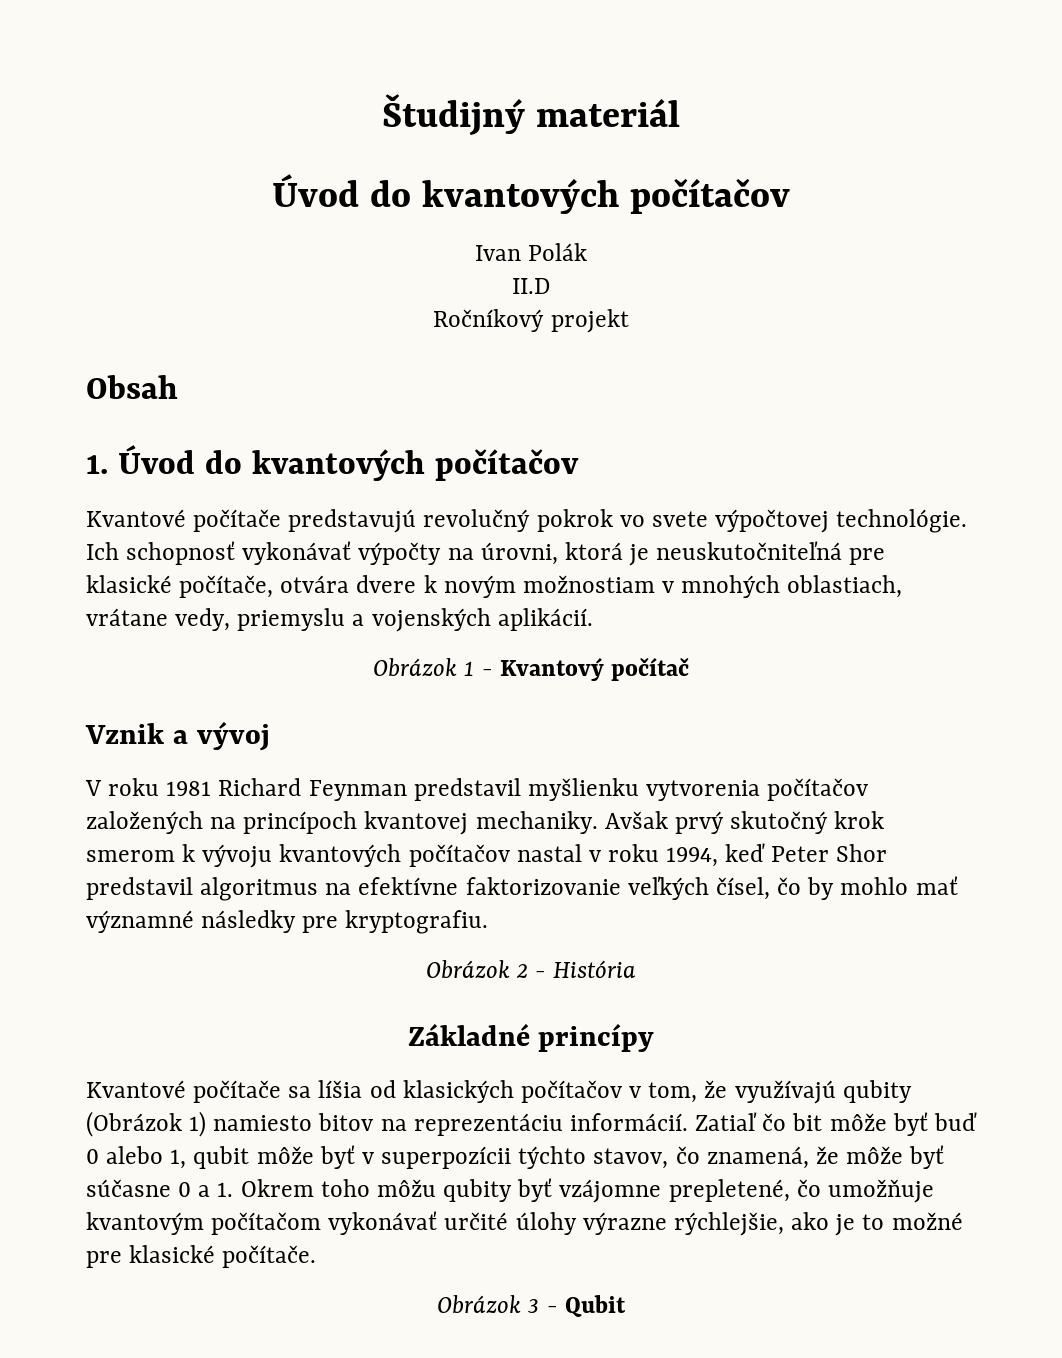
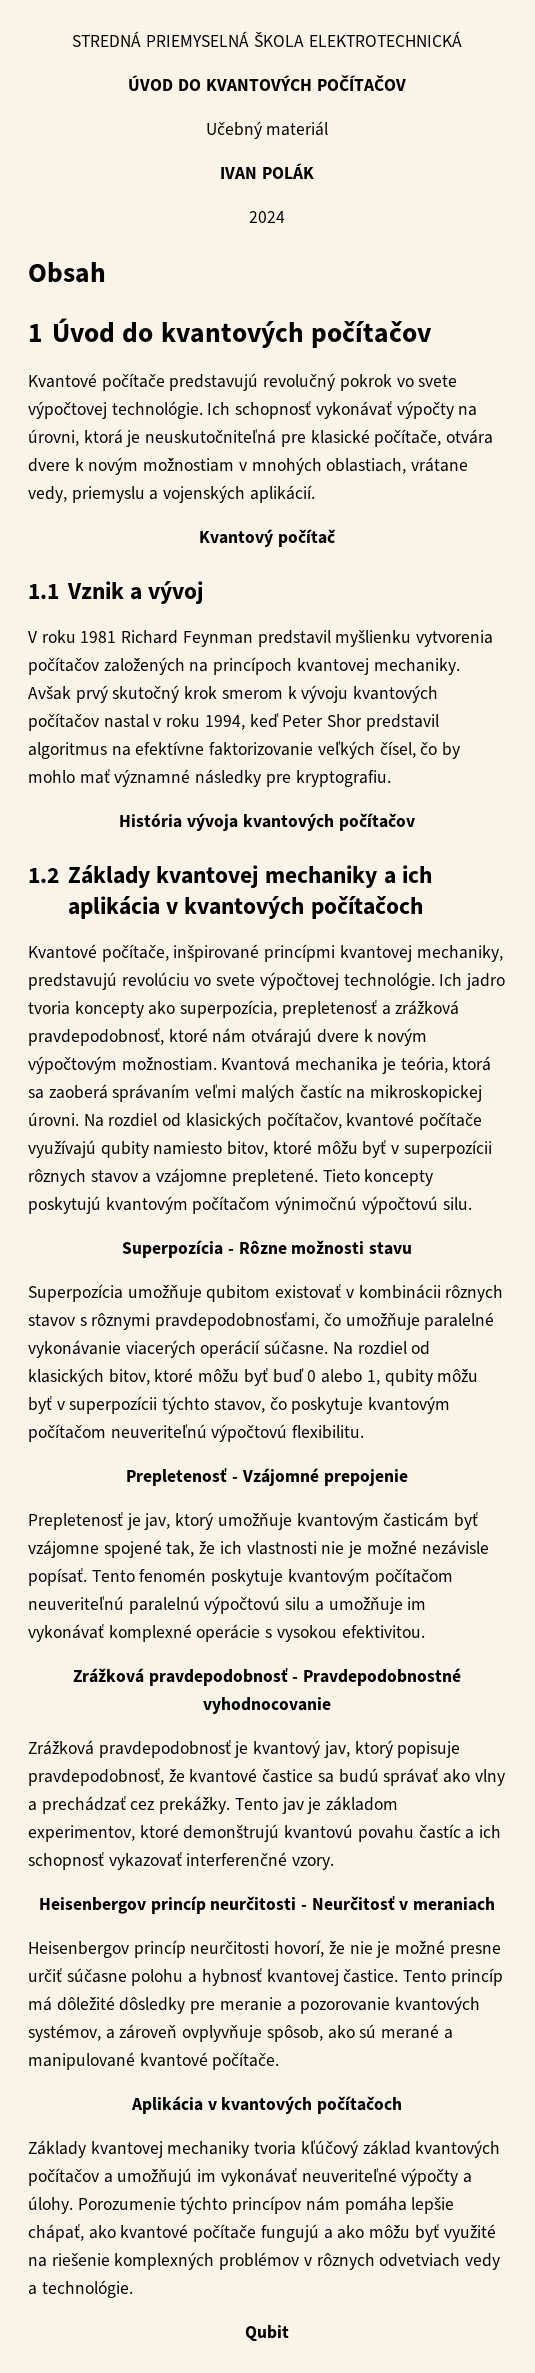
- Študijný materiál
- Úvod do kvantových počítačov
- Ivan Polák
- II.D
- Ročníkový projekt
+ STREDNÁ PRIEMYSELNÁ ŠKOLA ELEKTROTECHNICKÁ
+ ÚVOD DO KVANTOVÝCH POČÍTAČOV
+ Učebný materiál
+ IVAN POLÁK
+ 2024
- 1. Úvod do kvantových počítačov
+ 1 Úvod do kvantových počítačov
- Obrázok 1 - Kvantový počítač
+ Kvantový počítač
- Vznik a vývoj
+ 1.1 Vznik a vývoj
- Obrázok 2 - História
- Základné princípy
- Kvantové počítače sa líšia od klasických počítačov v tom, že využívajú qubity (Obrázok 1) namiesto bitov na reprezentáciu informácií. Zatiaľ čo bit môže byť buď 0 alebo 1, qubit môže byť v superpozícii týchto stavov, čo znamená, že môže byť súčasne 0 a 1. Okrem toho môžu qubity byť vzájomne prepletené, čo umožňuje kvantovým počítačom vykonávať určité úlohy výrazne rýchlejšie, ako je to možné pre klasické počítače.
- Obrázok 3 - Qubit
+ História vývoja kvantových počítačov
+ 1.2 Základy kvantovej mechaniky a ich aplikácia v kvantových počítačoch
+ Kvantové počítače, inšpirované princípmi kvantovej mechaniky, predstavujú revolúciu vo svete výpočtovej technológie. Ich jadro tvoria koncepty ako superpozícia, prepletenosť a zrážková pravdepodobnosť, ktoré nám otvárajú dvere k novým výpočtovým možnostiam. Kvantová mechanika je teória, ktorá sa zaoberá správaním veľmi malých častíc na mikroskopickej úrovni. Na rozdiel od klasických počítačov, kvantové počítače využívajú qubity namiesto bitov, ktoré môžu byť v superpozícii rôznych stavov a vzájomne prepletené. Tieto koncepty poskytujú kvantovým počítačom výnimočnú výpočtovú silu.
+ Superpozícia - Rôzne možnosti stavu
+ Superpozícia umožňuje qubitom existovať v kombinácii rôznych stavov s rôznymi pravdepodobnosťami, čo umožňuje paralelné vykonávanie viacerých operácií súčasne. Na rozdiel od klasických bitov, ktoré môžu byť buď 0 alebo 1, qubity môžu byť v superpozícii týchto stavov, čo poskytuje kvantovým počítačom neuveriteľnú výpočtovú flexibilitu.
+ Prepletenosť - Vzájomné prepojenie
+ Prepletenosť je jav, ktorý umožňuje kvantovým časticám byť vzájomne spojené tak, že ich vlastnosti nie je možné nezávisle popísať. Tento fenomén poskytuje kvantovým počítačom neuveriteľnú paralelnú výpočtovú silu a umožňuje im vykonávať komplexné operácie s vysokou efektivitou.
+ Zrážková pravdepodobnosť - Pravdepodobnostné vyhodnocovanie
+ Zrážková pravdepodobnosť je kvantový jav, ktorý popisuje pravdepodobnosť, že kvantové častice sa budú správať ako vlny a prechádzať cez prekážky. Tento jav je základom experimentov, ktoré demonštrujú kvantovú povahu častíc a ich schopnosť vykazovať interferenčné vzory.
+ Heisenbergov princíp neurčitosti - Neurčitosť v meraniach
+ Heisenbergov princíp neurčitosti hovorí, že nie je možné presne určiť súčasne polohu a hybnosť kvantovej častice. Tento princíp má dôležité dôsledky pre meranie a pozorovanie kvantových systémov, a zároveň ovplyvňuje spôsob, ako sú merané a manipulované kvantové počítače.
+ Aplikácia v kvantových počítačoch
+ Základy kvantovej mechaniky tvoria kľúčový základ kvantových počítačov a umožňujú im vykonávať neuveriteľné výpočty a úlohy. Porozumenie týchto princípov nám pomáha lepšie chápať, ako kvantové počítače fungujú a ako môžu byť využité na riešenie komplexných problémov v rôznych odvetviach vedy a technológie.
+ Qubit

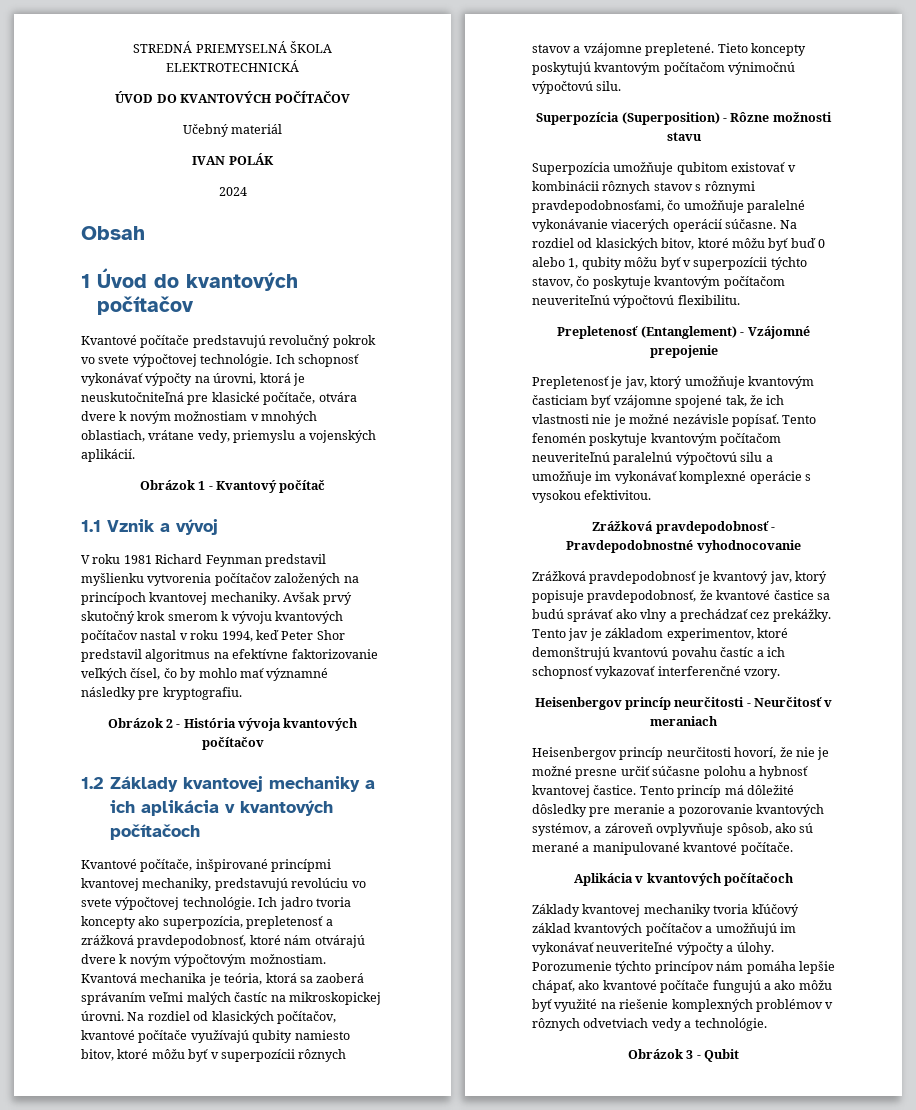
- Kvantový počítač
+ Obrázok 1 - Kvantový počítač
- História vývoja kvantových počítačov
+ Obrázok 2 - História vývoja kvantových počítačov
- Superpozícia - Rôzne možnosti stavu
+ Superpozícia (Superposition) - Rôzne možnosti stavu
- Prepletenosť - Vzájomné prepojenie
+ Prepletenosť (Entanglement) - Vzájomné prepojenie
- Prepletenosť je jav, ktorý umožňuje kvantovým časticám byť vzájomne spojené tak, že ich vlastnosti nie je možné nezávisle popísať.
+ Prepletenosť je jav, ktorý umožňuje kvantovým časticiam byť vzájomne spojené tak, že ich vlastnosti nie je možné nezávisle popísať.
- Qubit
+ Obrázok 3 - Qubit

